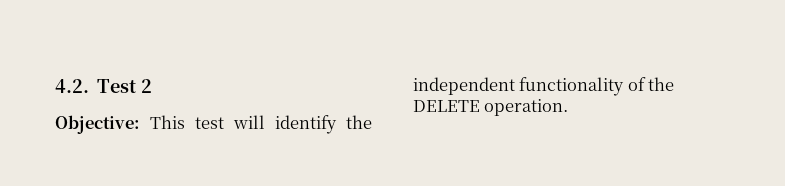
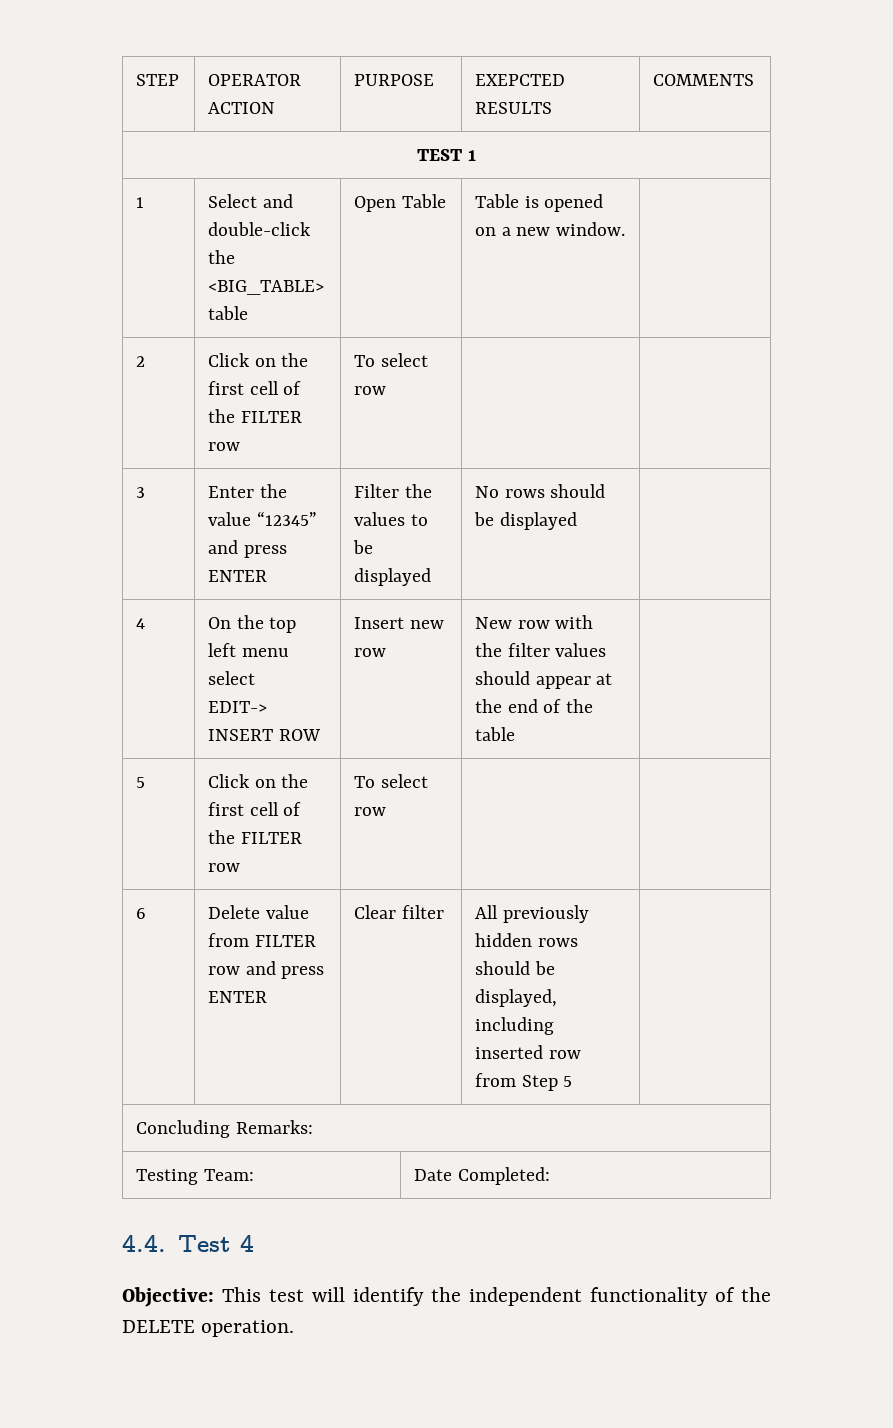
- 4.2. Test 2
+ STEP | OPERATOR ACTION | PURPOSE | EXEPCTED RESULTS | COMMENTS
+ TEST 1
+ 1 | Select and double-click the <BIG_TABLE> table | Open Table | Table is opened on a new window. |
+ 2 | Click on the first cell of the FILTER row | To select row | |
+ 3 | Enter the value “12345” and press ENTER | Filter the values to be displayed | No rows should be displayed |
+ 4 | On the top left menu select
+ EDIT-> INSERT ROW | Insert new row | New row with the filter values should appear at the end of the table |
+ 5 | Click on the first cell of the FILTER row | To select row | |
+ 6 | Delete value from FILTER row and press ENTER | Clear filter | All previously hidden rows should be displayed, including inserted row from Step 5 |
+ Concluding Remarks:
+ Testing Team: | Date Completed:
+ 4.4. Test 4

